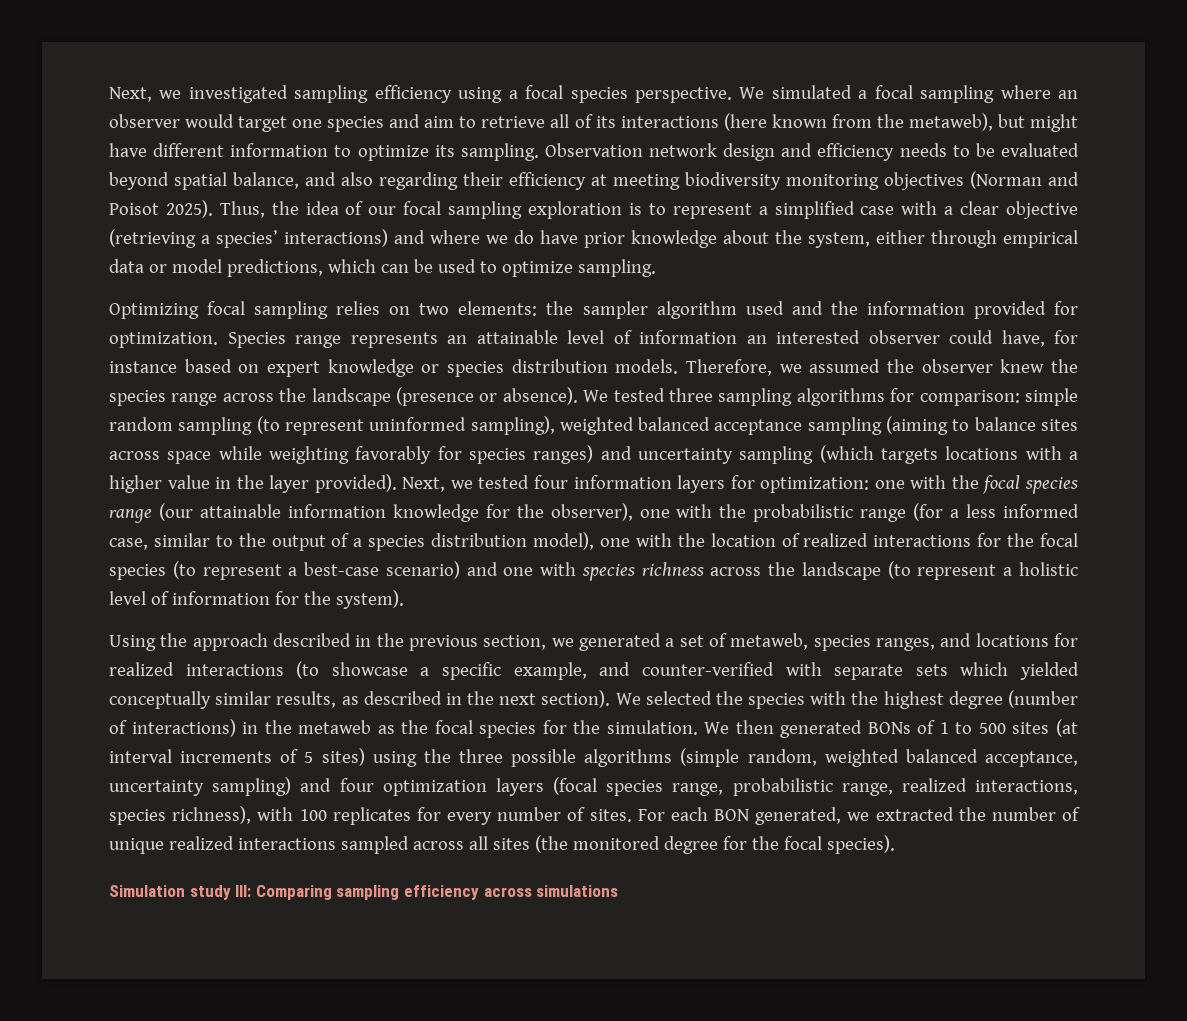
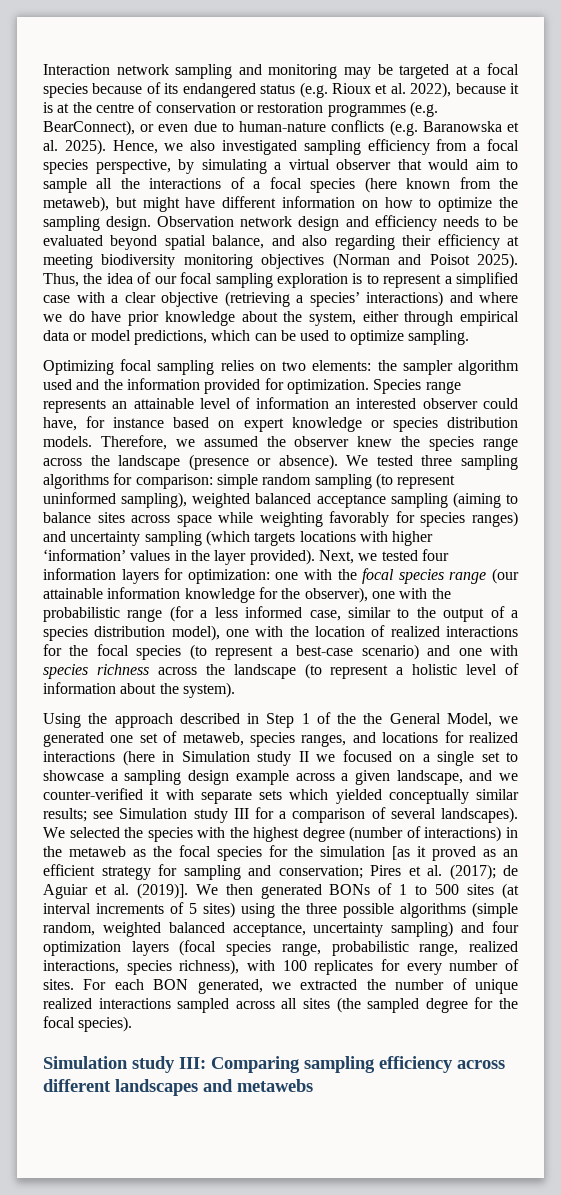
- Next, we investigated sampling efficiency using a focal species perspective. We simulated a focal sampling where an observer would target one species and aim to retrieve all of its interactions (here known from the metaweb), but might have different information to optimize its sampling.
+ Interaction network sampling and monitoring may be targeted at a focal species because of its endangered status (e.g. Rioux et al. 2022), because it is at the centre of conservation or restoration programmes (e.g. BearConnect), or even due to human-nature conflicts (e.g. Baranowska et al. 2025). Hence, we also investigated sampling efficiency from a focal species perspective, by simulating a virtual observer that would aim to sample all the interactions of a focal species (here known from the metaweb), but might have different information on how to optimize the sampling design.
- We tested three sampling algorithms for comparison: simple random sampling (to represent uninformed sampling), weighted balanced acceptance sampling (aiming to balance sites across space while weighting favorably for species ranges) and uncertainty sampling (which targets locations with a higher value in the layer provided).
+ We tested three sampling algorithms for comparison: simple random sampling (to represent uninformed sampling), weighted balanced acceptance sampling (aiming to balance sites across space while weighting favorably for species ranges) and uncertainty sampling (which targets locations with higher ‘information’ values in the layer provided).
- one with the focal species range (our attainable information knowledge for the observer), one with the probabilistic range (for a less informed case, similar to the output of a species distribution model), one with the location of realized interactions for the focal species (to represent a best-case scenario) and one with species richness across the landscape (to represent a holistic level of information for the system).
+ one with the focal species range (our attainable information knowledge for the observer), one with the probabilistic range (for a less informed case, similar to the output of a species distribution model), one with the location of realized interactions for the focal species (to represent a best-case scenario) and one with species richness across the landscape (to represent a holistic level of information about the system).
- Using the approach described in the previous section, we generated a set of metaweb, species ranges, and locations for realized interactions (to showcase a specific example, and counter-verified with separate sets which yielded conceptually similar results, as described in the next section).
+ Using the approach described in Step 1 of the the General Model, we generated one set of metaweb, species ranges, and locations for realized interactions (here in Simulation study II we focused on a single set to showcase a sampling design example across a given landscape, and we counter-verified it with separate sets which yielded conceptually similar results; see Simulation study III for a comparison of several landscapes).
- We selected the species with the highest degree (number of interactions) in the metaweb as the focal species for the simulation.
+ We selected the species with the highest degree (number of interactions) in the metaweb as the focal species for the simulation [as it proved as an efficient strategy for sampling and conservation; Pires et al. (2017); de Aguiar et al. (2019)].
- For each BON generated, we extracted the number of unique realized interactions sampled across all sites (the monitored degree for the focal species).
+ For each BON generated, we extracted the number of unique realized interactions sampled across all sites (the sampled degree for the focal species).
- Simulation study III: Comparing sampling efficiency across simulations
+ Simulation study III: Comparing sampling efficiency across different landscapes and metawebs

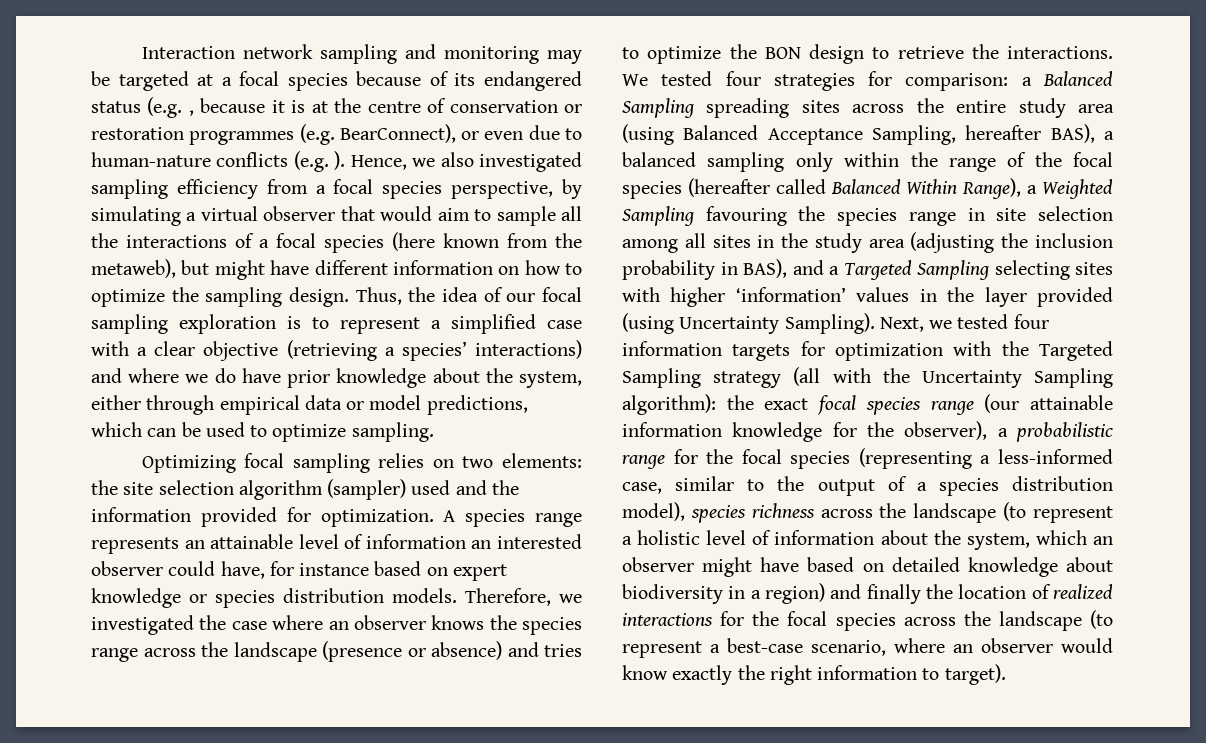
- Interaction network sampling and monitoring may be targeted at a focal species because of its endangered status (e.g. Rioux et al. 2022), because it is at the centre of conservation or restoration programmes (e.g. BearConnect), or even due to human-nature conflicts (e.g. Baranowska et al. 2025).
+ Interaction network sampling and monitoring may be targeted at a focal species because of its endangered status (e.g. , because it is at the centre of conservation or restoration programmes (e.g. BearConnect), or even due to human-nature conflicts (e.g. ).
- Observation network design and efficiency needs to be evaluated beyond spatial balance, and also regarding their efficiency at meeting biodiversity monitoring objectives (Norman and Poisot 2025).
- Optimizing focal sampling relies on two elements: the sampler algorithm used and the information provided for optimization.
+ Optimizing focal sampling relies on two elements: the site selection algorithm (sampler) used and the information provided for optimization.
- Species range represents an attainable level of information an interested observer could have, for instance based on expert knowledge or species distribution models.
+ A species range represents an attainable level of information an interested observer could have, for instance based on expert knowledge or species distribution models.
- Therefore, we assumed the observer knew the species range across the landscape (presence or absence). We tested three sampling algorithms for comparison: simple random sampling (to represent uninformed sampling), weighted balanced acceptance sampling (aiming to balance sites across space while weighting favorably for species ranges) and uncertainty sampling (which targets locations with higher ‘information’ values in the layer provided).
+ Therefore, we investigated the case where an observer knows the species range across the landscape (presence or absence) and tries to optimize the BON design to retrieve the interactions. We tested four strategies for comparison: a Balanced Sampling spreading sites across the entire study area (using Balanced Acceptance Sampling, hereafter BAS), a balanced sampling only within the range of the focal species (hereafter called Balanced Within Range), a Weighted Sampling favouring the species range in site selection among all sites in the study area (adjusting the inclusion probability in BAS), and a Targeted Sampling selecting sites with higher ‘information’ values in the layer provided (using Uncertainty Sampling).
- Next, we tested four information layers for optimization: one with the focal species range (our attainable information knowledge for the observer), one with the probabilistic range (for a less informed case, similar to the output of a species distribution model), one with the location of realized interactions for the focal species (to represent a best-case scenario) and one with species richness across the landscape (to represent a holistic level of information about the system).
- Using the approach described in Step 1 of the the General Model, we generated one set of metaweb, species ranges, and locations for realized interactions (here in Simulation study II we focused on a single set to showcase a sampling design example across a given landscape, and we counter-verified it with separate sets which yielded conceptually similar results; see Simulation study III for a comparison of several landscapes). We selected the species with the highest degree (number of interactions) in the metaweb as the focal species for the simulation [as it proved as an efficient strategy for sampling and conservation; Pires et al. (2017); de Aguiar et al. (2019)]. We then generated BONs of 1 to 500 sites (at interval increments of 5 sites) using the three possible algorithms (simple random, weighted balanced acceptance, uncertainty sampling) and four optimization layers (focal species range, probabilistic range, realized interactions, species richness), with 100 replicates for every number of sites. For each BON generated, we extracted the number of unique realized interactions sampled across all sites (the sampled degree for the focal species).
- Simulation study III: Comparing sampling efficiency across different landscapes and metawebs
+ Next, we tested four information targets for optimization with the Targeted Sampling strategy (all with the Uncertainty Sampling algorithm): the exact focal species range (our attainable information knowledge for the observer), a probabilistic range for the focal species (representing a less-informed case, similar to the output of a species distribution model), species richness across the landscape (to represent a holistic level of information about the system, which an observer might have based on detailed knowledge about biodiversity in a region) and finally the location of realized interactions for the focal species across the landscape (to represent a best-case scenario, where an observer would know exactly the right information to target).

